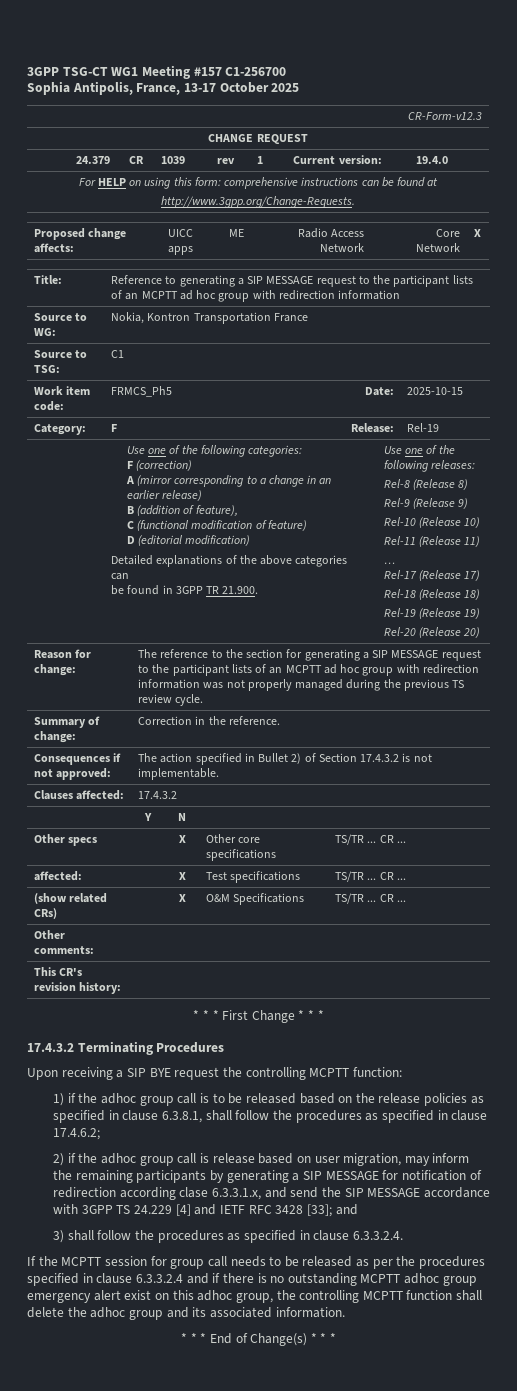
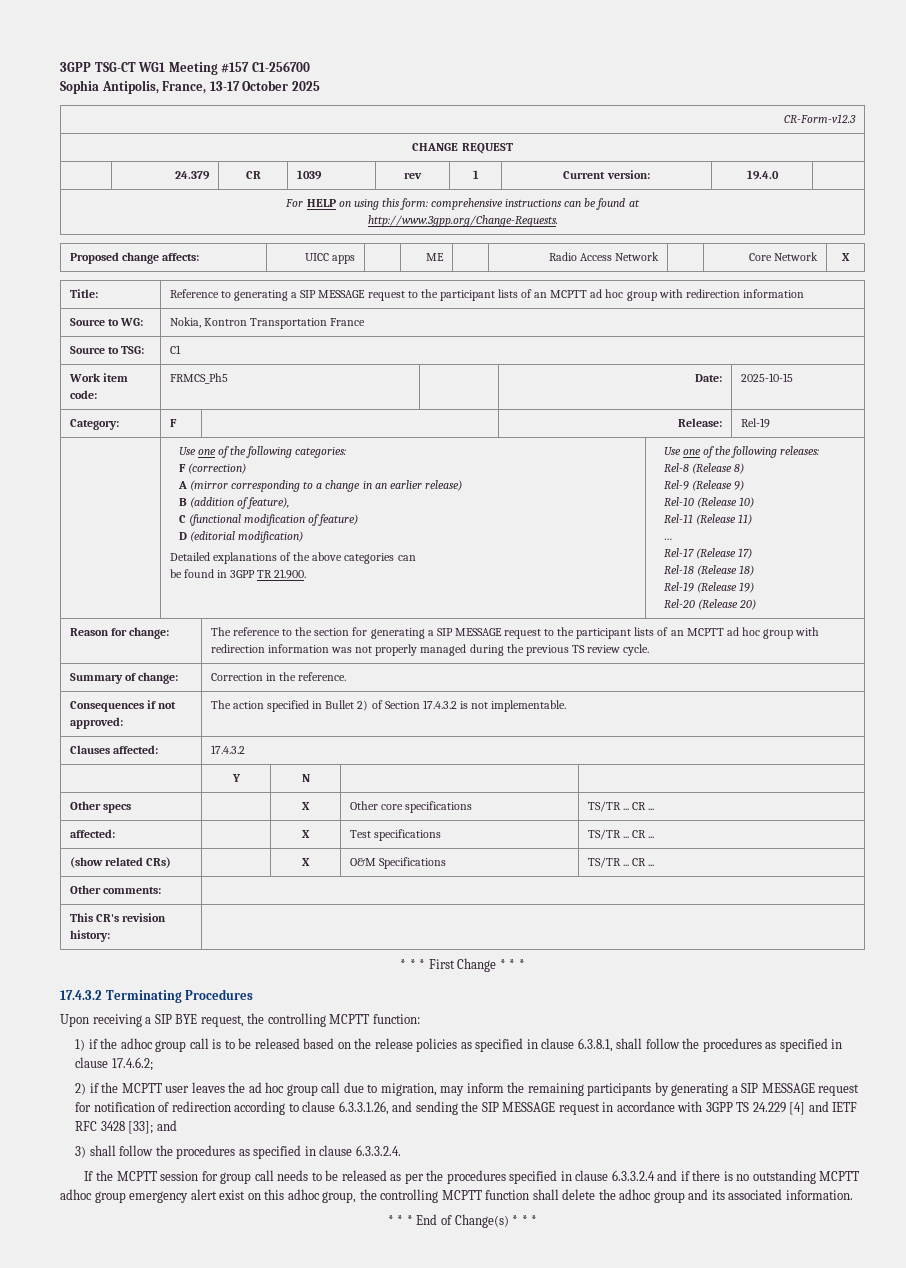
- Upon receiving a SIP BYE request the controlling MCPTT function:
+ Upon receiving a SIP BYE request, the controlling MCPTT function:
- 2) if the adhoc group call is release based on user migration, may inform the remaining participants by generating a SIP MESSAGE for notification of redirection according clase 6.3.3.1.x, and send the SIP MESSAGE accordance with 3GPP TS 24.229 [4] and IETF RFC 3428 [33]; and
+ 2) if the MCPTT user leaves the ad hoc group call due to migration, may inform the remaining participants by generating a SIP MESSAGE request for notification of redirection according to clause 6.3.3.1.26, and sending the SIP MESSAGE request in accordance with 3GPP TS 24.229 [4] and IETF RFC 3428 [33]; and

